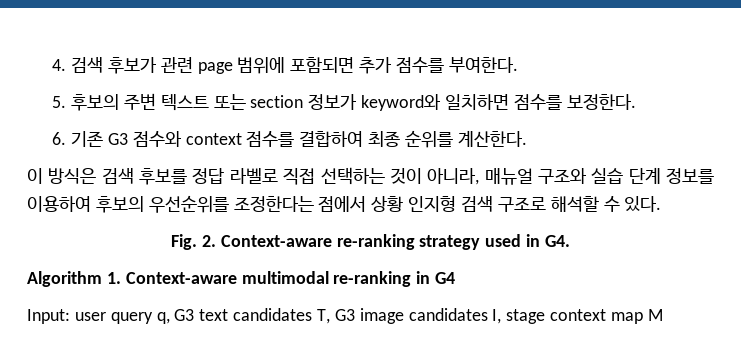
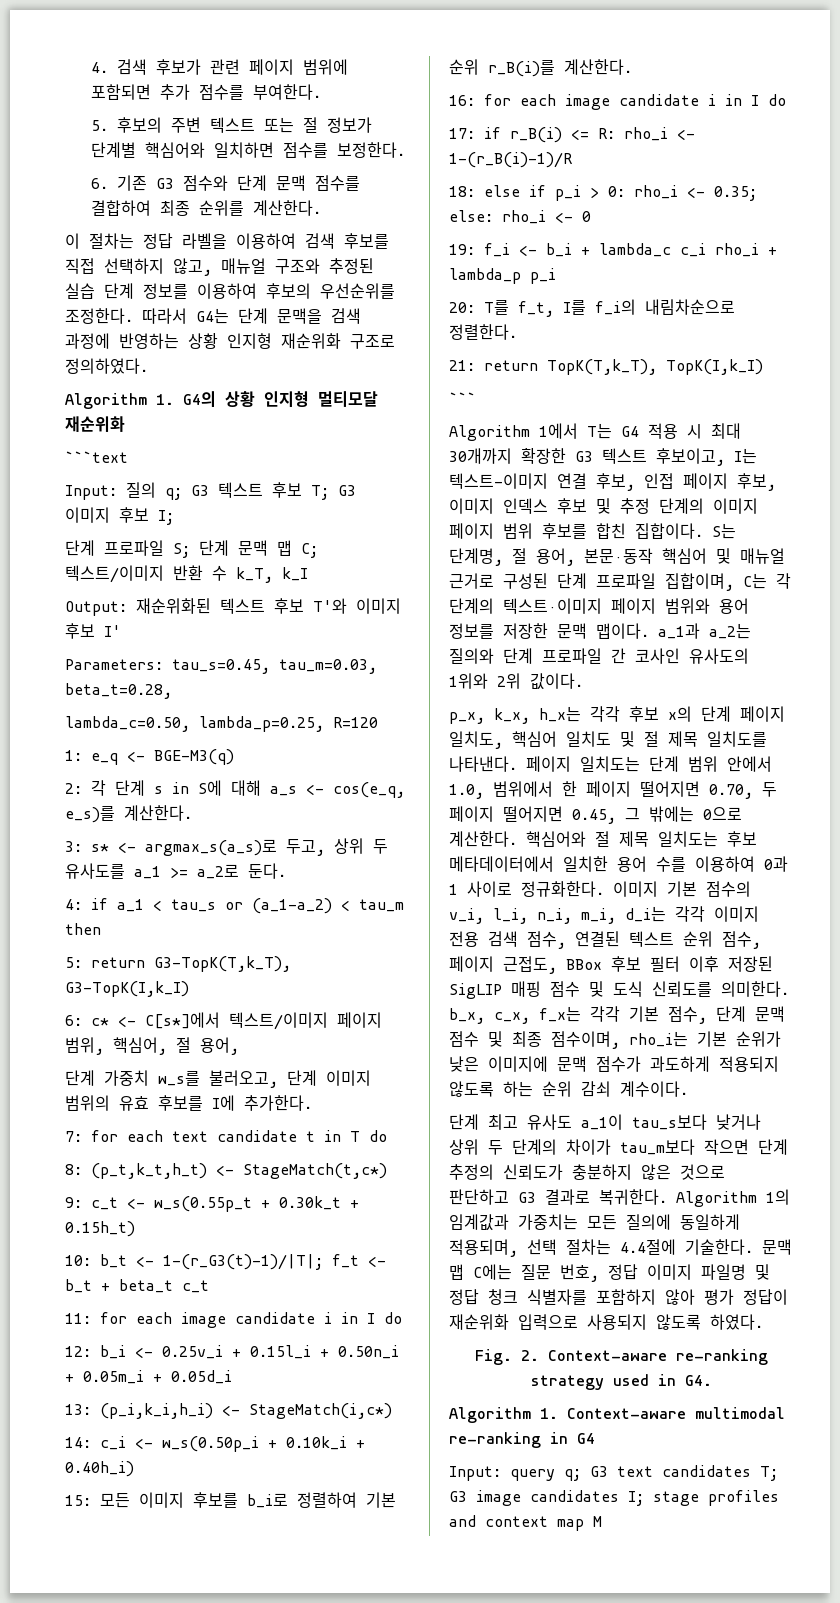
- 4. 검색 후보가 관련 page 범위에 포함되면 추가 점수를 부여한다.
+ 4. 검색 후보가 관련 페이지 범위에 포함되면 추가 점수를 부여한다.
- 5. 후보의 주변 텍스트 또는 section 정보가 keyword와 일치하면 점수를 보정한다.
+ 5. 후보의 주변 텍스트 또는 절 정보가 단계별 핵심어와 일치하면 점수를 보정한다.
- 6. 기존 G3 점수와 context 점수를 결합하여 최종 순위를 계산한다.
+ 6. 기존 G3 점수와 단계 문맥 점수를 결합하여 최종 순위를 계산한다.
- 이 방식은 검색 후보를 정답 라벨로 직접 선택하는 것이 아니라, 매뉴얼 구조와 실습 단계 정보를 이용하여 후보의 우선순위를 조정한다는 점에서 상황 인지형 검색 구조로 해석할 수 있다.
+ 이 절차는 정답 라벨을 이용하여 검색 후보를 직접 선택하지 않고, 매뉴얼 구조와 추정된 실습 단계 정보를 이용하여 후보의 우선순위를 조정한다. 따라서 G4는 단계 문맥을 검색 과정에 반영하는 상황 인지형 재순위화 구조로 정의하였다.
+ Algorithm 1. G4의 상황 인지형 멀티모달 재순위화
+ ```text
+ Input: 질의 q; G3 텍스트 후보 T; G3 이미지 후보 I;
+ 단계 프로파일 S; 단계 문맥 맵 C; 텍스트/이미지 반환 수 k_T, k_I
+ Output: 재순위화된 텍스트 후보 T'와 이미지 후보 I'
+ Parameters: tau_s=0.45, tau_m=0.03, beta_t=0.28,
+ lambda_c=0.50, lambda_p=0.25, R=120
+ 1: e_q <- BGE-M3(q)
+ 2: 각 단계 s in S에 대해 a_s <- cos(e_q, e_s)를 계산한다.
+ 3: s* <- argmax_s(a_s)로 두고, 상위 두 유사도를 a_1 >= a_2로 둔다.
+ 4: if a_1 < tau_s or (a_1-a_2) < tau_m then
+ 5: return G3-TopK(T,k_T), G3-TopK(I,k_I)
+ 6: c* <- C[s*]에서 텍스트/이미지 페이지 범위, 핵심어, 절 용어,
+ 단계 가중치 w_s를 불러오고, 단계 이미지 범위의 유효 후보를 I에 추가한다.
+ 7: for each text candidate t in T do
+ 8: (p_t,k_t,h_t) <- StageMatch(t,c*)
+ 9: c_t <- w_s(0.55p_t + 0.30k_t + 0.15h_t)
+ 10: b_t <- 1-(r_G3(t)-1)/|T|; f_t <- b_t + beta_t c_t
+ 11: for each image candidate i in I do
+ 12: b_i <- 0.25v_i + 0.15l_i + 0.50n_i + 0.05m_i + 0.05d_i
+ 13: (p_i,k_i,h_i) <- StageMatch(i,c*)
+ 14: c_i <- w_s(0.50p_i + 0.10k_i + 0.40h_i)
+ 15: 모든 이미지 후보를 b_i로 정렬하여 기본 순위 r_B(i)를 계산한다.
+ 16: for each image candidate i in I do
+ 17: if r_B(i) <= R: rho_i <- 1-(r_B(i)-1)/R
+ 18: else if p_i > 0: rho_i <- 0.35; else: rho_i <- 0
+ 19: f_i <- b_i + lambda_c c_i rho_i + lambda_p p_i
+ 20: T를 f_t, I를 f_i의 내림차순으로 정렬한다.
+ 21: return TopK(T,k_T), TopK(I,k_I)
+ ```
+ Algorithm 1에서 T는 G4 적용 시 최대 30개까지 확장한 G3 텍스트 후보이고, I는 텍스트-이미지 연결 후보, 인접 페이지 후보, 이미지 인덱스 후보 및 추정 단계의 이미지 페이지 범위 후보를 합친 집합이다. S는 단계명, 절 용어, 본문·동작 핵심어 및 매뉴얼 근거로 구성된 단계 프로파일 집합이며, C는 각 단계의 텍스트·이미지 페이지 범위와 용어 정보를 저장한 문맥 맵이다. a_1과 a_2는 질의와 단계 프로파일 간 코사인 유사도의 1위와 2위 값이다.
+ p_x, k_x, h_x는 각각 후보 x의 단계 페이지 일치도, 핵심어 일치도 및 절 제목 일치도를 나타낸다. 페이지 일치도는 단계 범위 안에서 1.0, 범위에서 한 페이지 떨어지면 0.70, 두 페이지 떨어지면 0.45, 그 밖에는 0으로 계산한다. 핵심어와 절 제목 일치도는 후보 메타데이터에서 일치한 용어 수를 이용하여 0과 1 사이로 정규화한다. 이미지 기본 점수의 v_i, l_i, n_i, m_i, d_i는 각각 이미지 전용 검색 점수, 연결된 텍스트 순위 점수, 페이지 근접도, BBox 후보 필터 이후 저장된 SigLIP 매핑 점수 및 도식 신뢰도를 의미한다. b_x, c_x, f_x는 각각 기본 점수, 단계 문맥 점수 및 최종 점수이며, rho_i는 기본 순위가 낮은 이미지에 문맥 점수가 과도하게 적용되지 않도록 하는 순위 감쇠 계수이다.
+ 단계 최고 유사도 a_1이 tau_s보다 낮거나 상위 두 단계의 차이가 tau_m보다 작으면 단계 추정의 신뢰도가 충분하지 않은 것으로 판단하고 G3 결과로 복귀한다. Algorithm 1의 임계값과 가중치는 모든 질의에 동일하게 적용되며, 선택 절차는 4.4절에 기술한다. 문맥 맵 C에는 질문 번호, 정답 이미지 파일명 및 정답 청크 식별자를 포함하지 않아 평가 정답이 재순위화 입력으로 사용되지 않도록 하였다.
- Input: user query q, G3 text candidates T, G3 image candidates I, stage context map M
+ Input: query q; G3 text candidates T; G3 image candidates I; stage profiles and context map M

